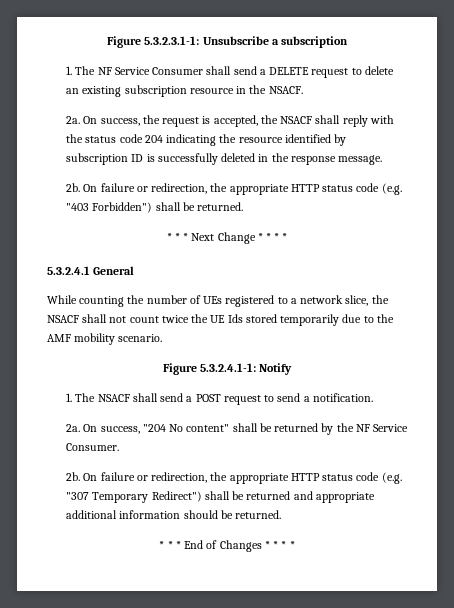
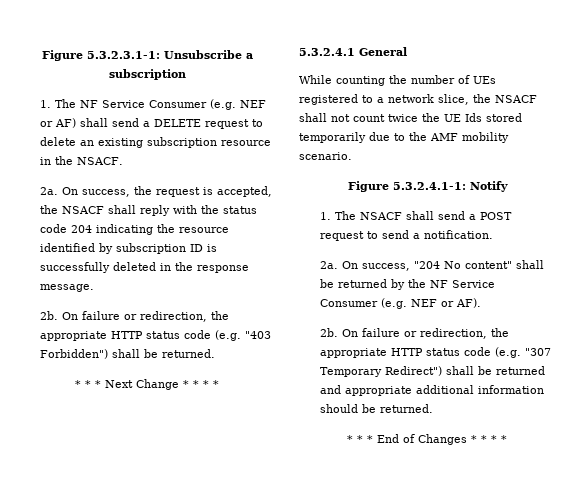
- 1. The NF Service Consumer shall send a DELETE request to delete an existing subscription resource in the NSACF.
+ 1. The NF Service Consumer (e.g. NEF or AF) shall send a DELETE request to delete an existing subscription resource in the NSACF.
- On success, "204 No content" shall be returned by the NF Service Consumer.
+ On success, "204 No content" shall be returned by the NF Service Consumer (e.g. NEF or AF).

